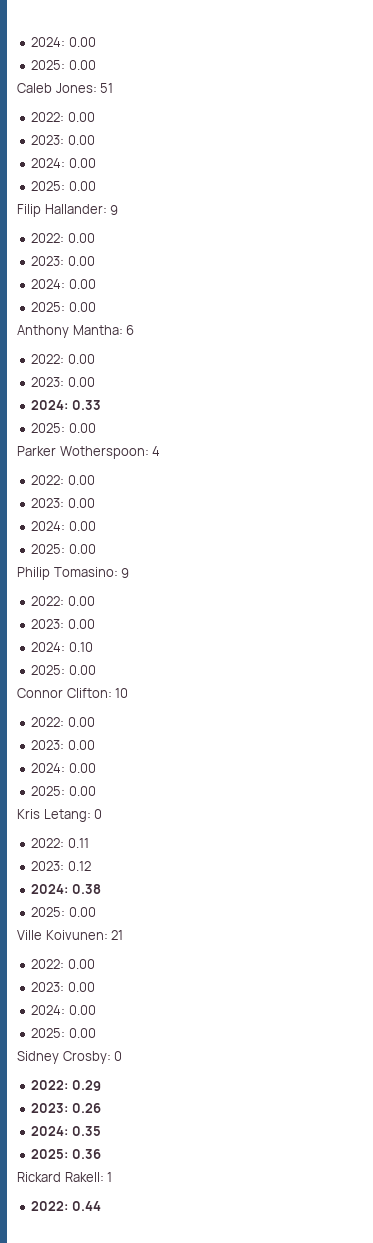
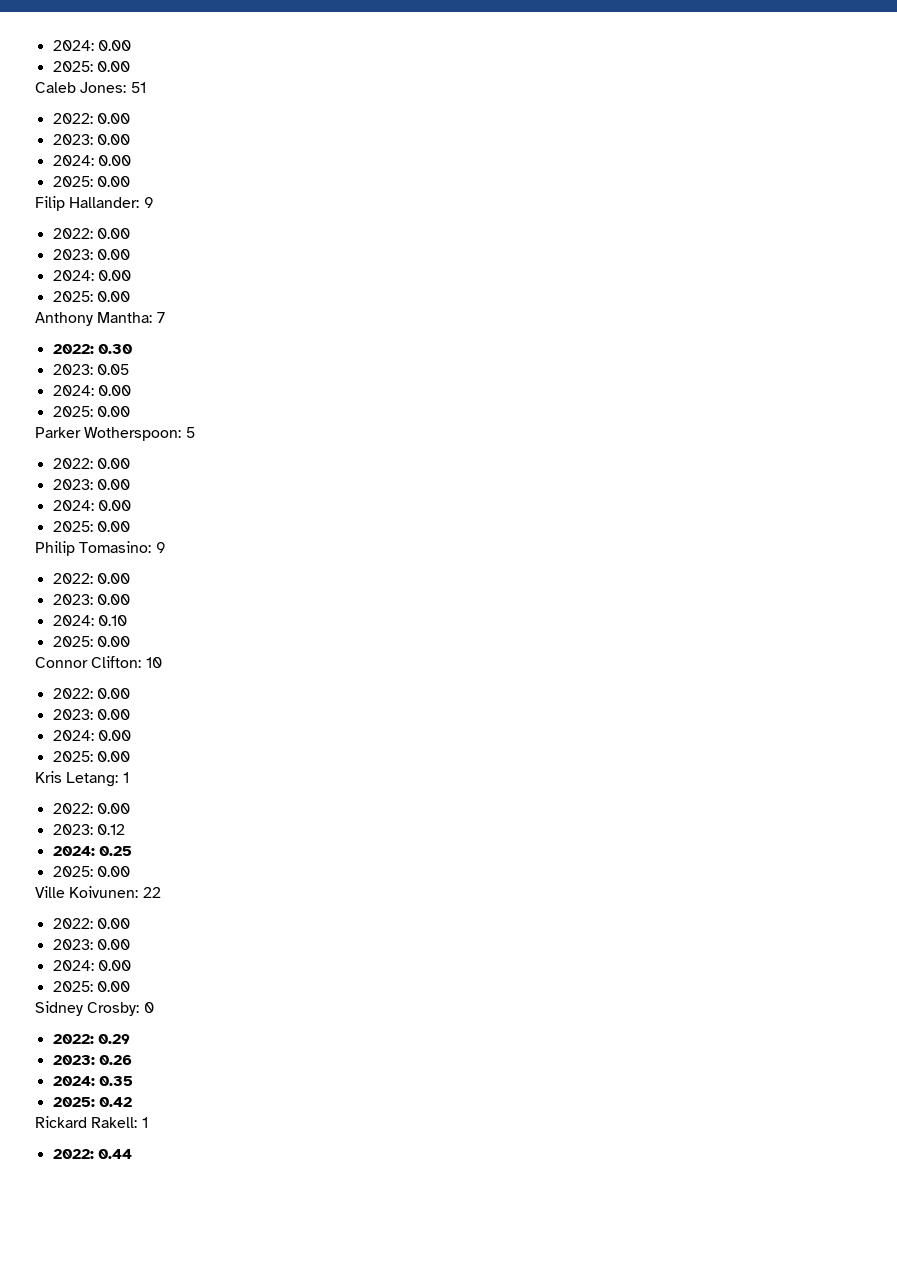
- Anthony Mantha: 6
- 2022: 0.00
- 2023: 0.00
- 2024: 0.33
+ Anthony Mantha: 7
+ 2022: 0.30
+ 2023: 0.05
+ 2024: 0.00
- Parker Wotherspoon: 4
+ Parker Wotherspoon: 5
- Kris Letang: 0
- 2022: 0.11
+ Kris Letang: 1
+ 2022: 0.00
- 2024: 0.38
+ 2024: 0.25
- Ville Koivunen: 21
+ Ville Koivunen: 22
- 2025: 0.36
+ 2025: 0.42

